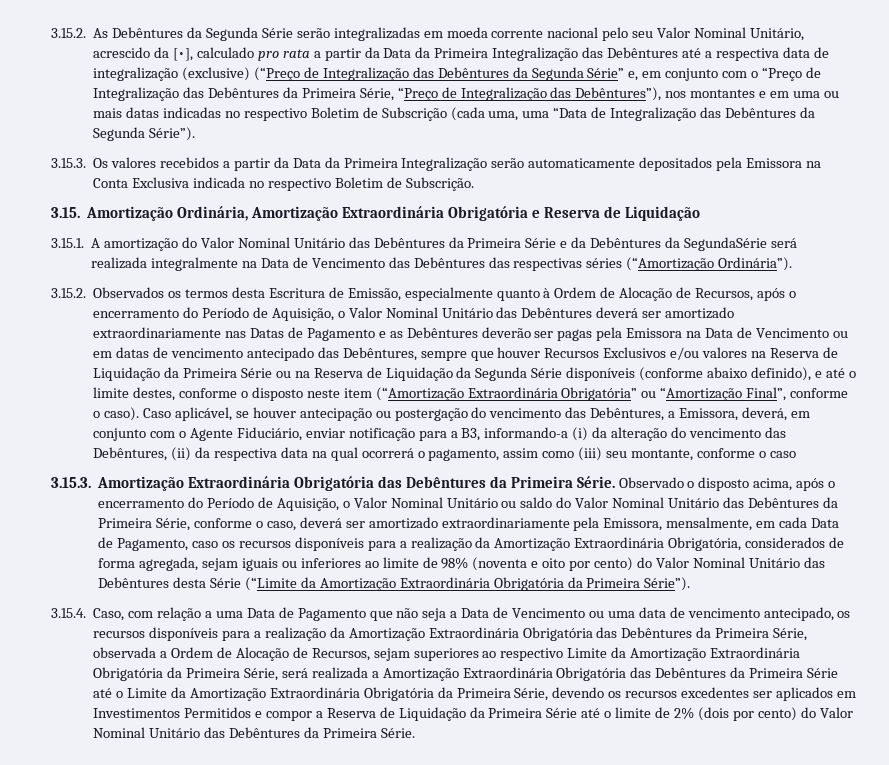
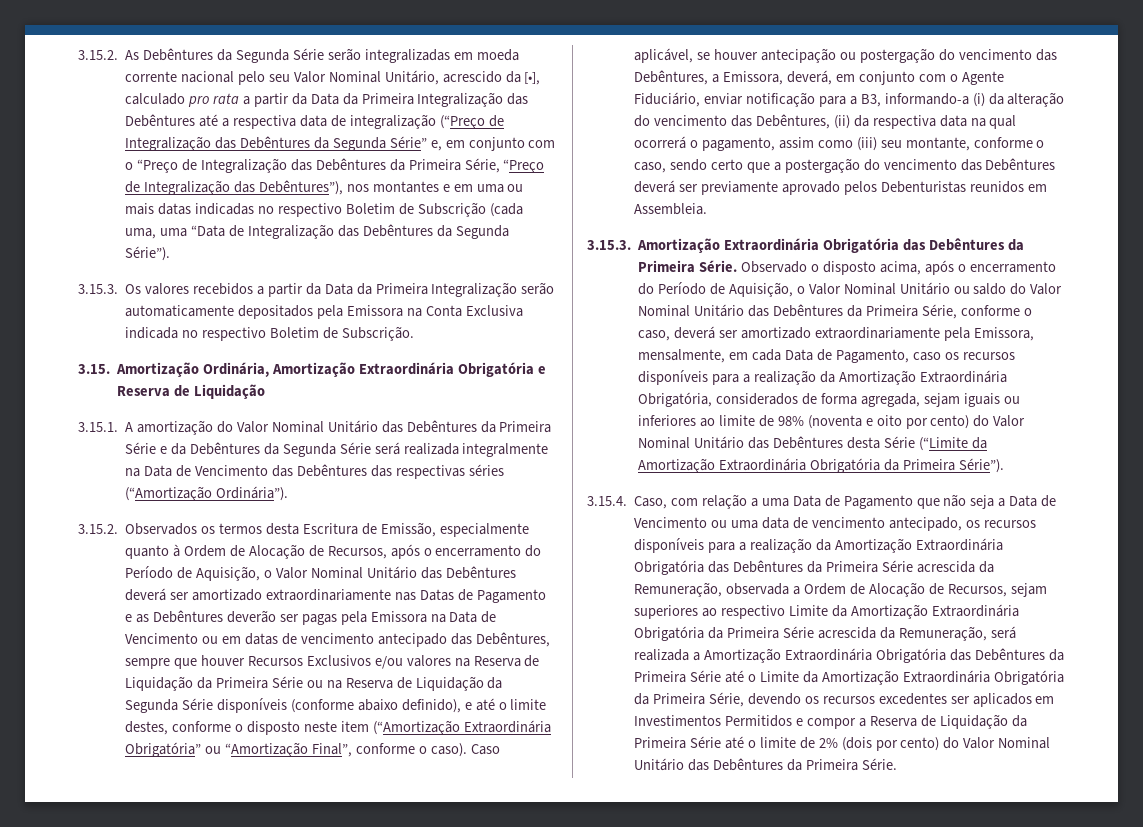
- 3.15.2. As Debêntures da Segunda Série serão integralizadas em moeda corrente nacional pelo seu Valor Nominal Unitário, acrescido da [•], calculado pro rata a partir da Data da Primeira Integralização das Debêntures até a respectiva data de integralização (exclusive) (“Preço de Integralização das Debêntures da Segunda Série” e, em conjunto com o “Preço de Integralização das Debêntures da Primeira Série, “Preço de Integralização das Debêntures”), nos montantes e em uma ou mais datas indicadas no respectivo Boletim de Subscrição (cada uma, uma “Data de Integralização das Debêntures da Segunda Série”).
+ 3.15.2. As Debêntures da Segunda Série serão integralizadas em moeda corrente nacional pelo seu Valor Nominal Unitário, acrescido da [•], calculado pro rata a partir da Data da Primeira Integralização das Debêntures até a respectiva data de integralização (“Preço de Integralização das Debêntures da Segunda Série” e, em conjunto com o “Preço de Integralização das Debêntures da Primeira Série, “Preço de Integralização das Debêntures”), nos montantes e em uma ou mais datas indicadas no respectivo Boletim de Subscrição (cada uma, uma “Data de Integralização das Debêntures da Segunda Série”).
- 3.15.1. A amortização do Valor Nominal Unitário das Debêntures da Primeira Série e da Debêntures da SegundaSérie será realizada integralmente na Data de Vencimento das Debêntures das respectivas séries (“Amortização Ordinária”).
+ 3.15.1. A amortização do Valor Nominal Unitário das Debêntures da Primeira Série e da Debêntures da Segunda Série será realizada integralmente na Data de Vencimento das Debêntures das respectivas séries (“Amortização Ordinária”).
- Caso aplicável, se houver antecipação ou postergação do vencimento das Debêntures, a Emissora, deverá, em conjunto com o Agente Fiduciário, enviar notificação para a B3, informando-a (i) da alteração do vencimento das Debêntures, (ii) da respectiva data na qual ocorrerá o pagamento, assim como (iii) seu montante, conforme o caso
+ Caso aplicável, se houver antecipação ou postergação do vencimento das Debêntures, a Emissora, deverá, em conjunto com o Agente Fiduciário, enviar notificação para a B3, informando-a (i) da alteração do vencimento das Debêntures, (ii) da respectiva data na qual ocorrerá o pagamento, assim como (iii) seu montante, conforme o caso, sendo certo que a postergação do vencimento das Debêntures deverá ser previamente aprovado pelos Debenturistas reunidos em Assembleia.
- 3.15.4. Caso, com relação a uma Data de Pagamento que não seja a Data de Vencimento ou uma data de vencimento antecipado, os recursos disponíveis para a realização da Amortização Extraordinária Obrigatória das Debêntures da Primeira Série, observada a Ordem de Alocação de Recursos, sejam superiores ao respectivo Limite da Amortização Extraordinária Obrigatória da Primeira Série, será realizada a Amortização Extraordinária Obrigatória das Debêntures da Primeira Série até o Limite da Amortização Extraordinária Obrigatória da Primeira Série, devendo os recursos excedentes ser aplicados em Investimentos Permitidos e compor a Reserva de Liquidação da Primeira Série até o limite de 2% (dois por cento) do Valor Nominal Unitário das Debêntures da Primeira Série.
+ 3.15.4. Caso, com relação a uma Data de Pagamento que não seja a Data de Vencimento ou uma data de vencimento antecipado, os recursos disponíveis para a realização da Amortização Extraordinária Obrigatória das Debêntures da Primeira Série acrescida da Remuneração, observada a Ordem de Alocação de Recursos, sejam superiores ao respectivo Limite da Amortização Extraordinária Obrigatória da Primeira Série acrescida da Remuneração, será realizada a Amortização Extraordinária Obrigatória das Debêntures da Primeira Série até o Limite da Amortização Extraordinária Obrigatória da Primeira Série, devendo os recursos excedentes ser aplicados em Investimentos Permitidos e compor a Reserva de Liquidação da Primeira Série até o limite de 2% (dois por cento) do Valor Nominal Unitário das Debêntures da Primeira Série.

